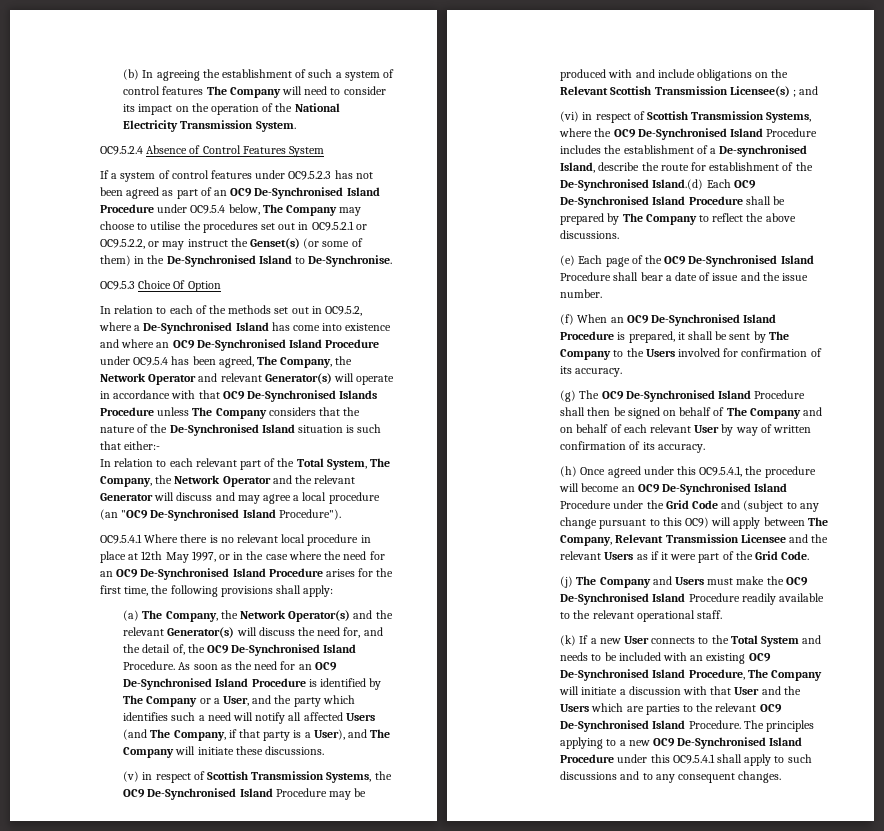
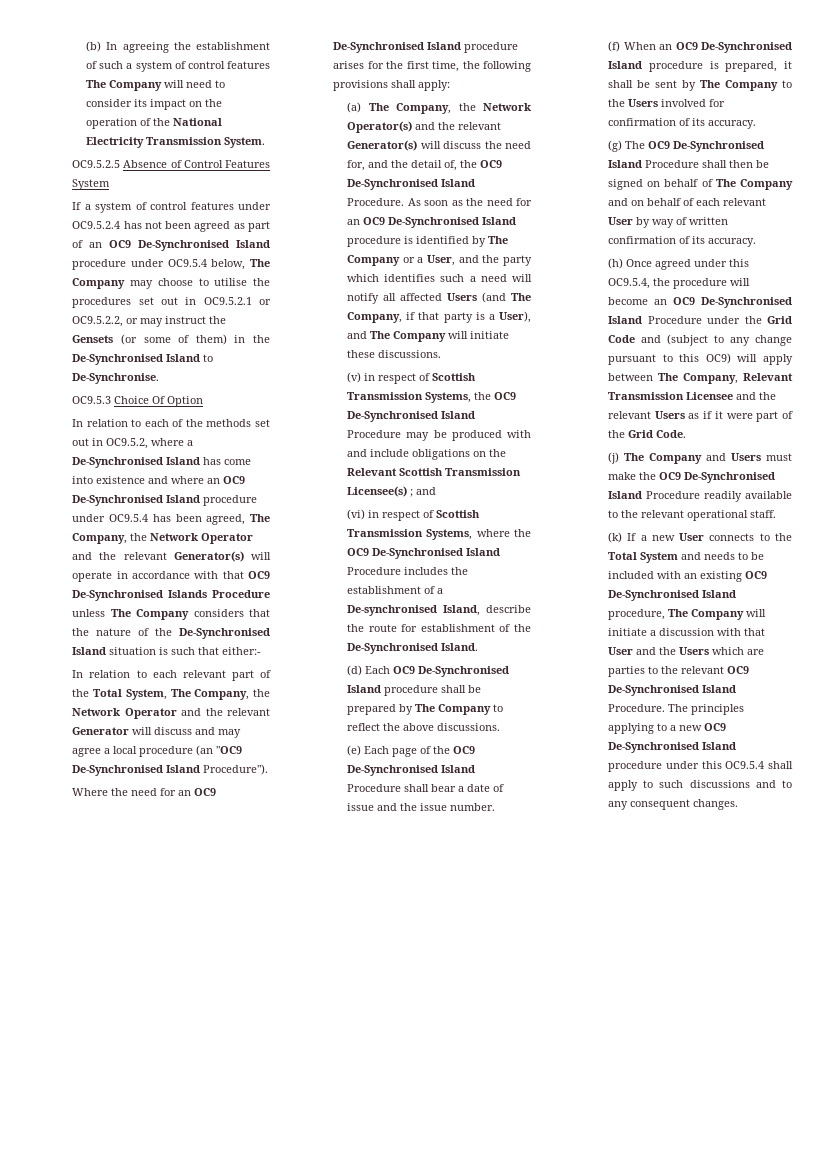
- OC9.5.2.4 Absence of Control Features System
+ OC9.5.2.5 Absence of Control Features System
- If a system of control features under OC9.5.2.3 has not been agreed as part of an OC9 De-Synchronised Island Procedure under OC9.5.4 below, The Company may choose to utilise the procedures set out in OC9.5.2.1 or OC9.5.2.2, or may instruct the Genset(s) (or some of them) in the De-Synchronised Island to De-Synchronise.
+ If a system of control features under OC9.5.2.4 has not been agreed as part of an OC9 De-Synchronised Island procedure under OC9.5.4 below, The Company may choose to utilise the procedures set out in OC9.5.2.1 or OC9.5.2.2, or may instruct the Gensets (or some of them) in the De-Synchronised Island to De-Synchronise.
- In relation to each of the methods set out in OC9.5.2, where a De-Synchronised Island has come into existence and where an OC9 De-Synchronised Island Procedure under OC9.5.4 has been agreed, The Company, the Network Operator and relevant Generator(s) will operate in accordance with that OC9 De-Synchronised Islands Procedure unless The Company considers that the nature of the De-Synchronised Island situation is such that either:-
+ In relation to each of the methods set out in OC9.5.2, where a De-Synchronised Island has come into existence and where an OC9 De-Synchronised Island procedure under OC9.5.4 has been agreed, The Company, the Network Operator and the relevant Generator(s) will operate in accordance with that OC9 De-Synchronised Islands Procedure unless The Company considers that the nature of the De-Synchronised Island situation is such that either:-
- OC9.5.4.1 Where there is no relevant local procedure in place at 12th May 1997, or in the case where the need for an OC9 De-Synchronised Island Procedure arises for the first time, the following provisions shall apply:
+ Where the need for an OC9 De-Synchronised Island procedure arises for the first time, the following provisions shall apply:
- As soon as the need for an OC9 De-Synchronised Island Procedure is identified by The Company or a User, and the party which identifies such a need will notify all affected Users (and The Company, if that party is a User), and The Company will initiate these discussions.
+ As soon as the need for an OC9 De-Synchronised Island procedure is identified by The Company or a User, and the party which identifies such a need will notify all affected Users (and The Company, if that party is a User), and The Company will initiate these discussions.
- (vi) in respect of Scottish Transmission Systems, where the OC9 De-Synchronised Island Procedure includes the establishment of a De-synchronised Island, describe the route for establishment of the De-Synchronised Island.(d) Each OC9 De-Synchronised Island Procedure shall be prepared by The Company to reflect the above discussions.
+ (vi) in respect of Scottish Transmission Systems, where the OC9 De-Synchronised Island Procedure includes the establishment of a De-synchronised Island, describe the route for establishment of the De-Synchronised Island.
+ (d) Each OC9 De-Synchronised Island procedure shall be prepared by The Company to reflect the above discussions.
- (f) When an OC9 De-Synchronised Island Procedure is prepared, it shall be sent by The Company to the Users involved for confirmation of its accuracy.
+ (f) When an OC9 De-Synchronised Island procedure is prepared, it shall be sent by The Company to the Users involved for confirmation of its accuracy.
- (h) Once agreed under this OC9.5.4.1, the procedure will become an OC9 De-Synchronised Island Procedure under the Grid Code and (subject to any change pursuant to this OC9) will apply between The Company, Relevant Transmission Licensee and the relevant Users as if it were part of the Grid Code.
+ (h) Once agreed under this OC9.5.4, the procedure will become an OC9 De-Synchronised Island Procedure under the Grid Code and (subject to any change pursuant to this OC9) will apply between The Company, Relevant Transmission Licensee and the relevant Users as if it were part of the Grid Code.
- (k) If a new User connects to the Total System and needs to be included with an existing OC9 De-Synchronised Island Procedure, The Company will initiate a discussion with that User and the Users which are parties to the relevant OC9 De-Synchronised Island Procedure.
+ (k) If a new User connects to the Total System and needs to be included with an existing OC9 De-Synchronised Island procedure, The Company will initiate a discussion with that User and the Users which are parties to the relevant OC9 De-Synchronised Island Procedure.
- The principles applying to a new OC9 De-Synchronised Island Procedure under this OC9.5.4.1 shall apply to such discussions and to any consequent changes.
+ The principles applying to a new OC9 De-Synchronised Island procedure under this OC9.5.4 shall apply to such discussions and to any consequent changes.

